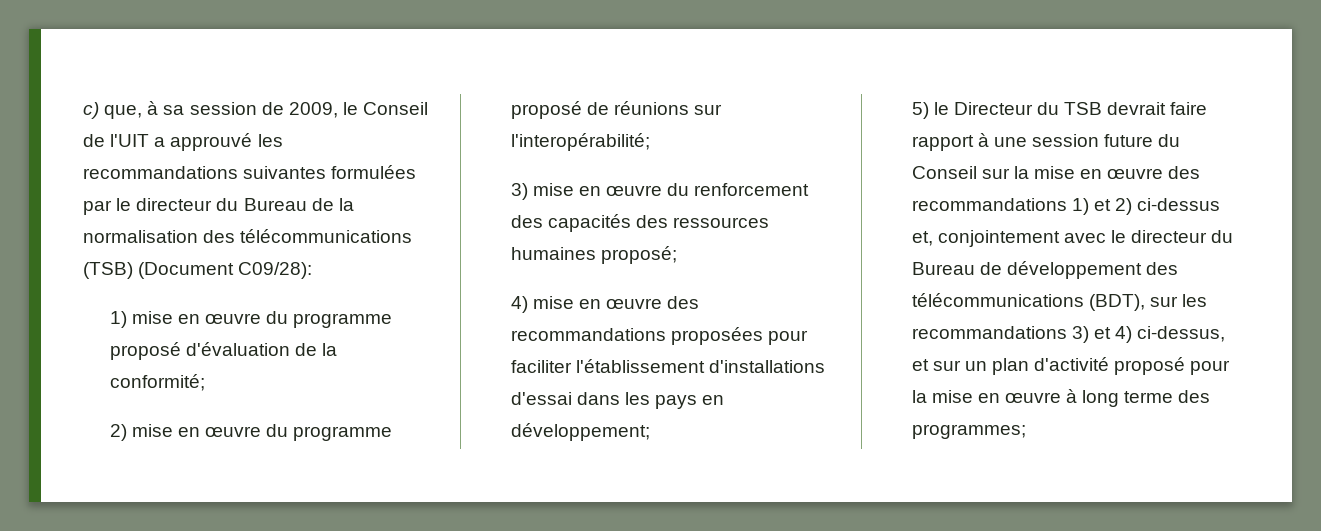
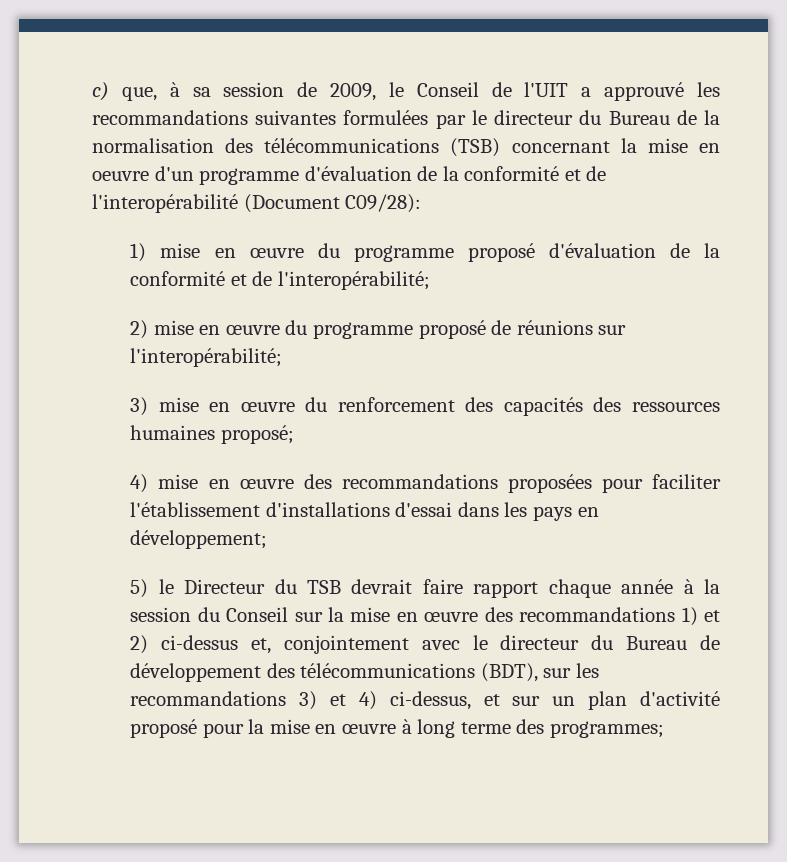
- c) que, à sa session de 2009, le Conseil de l'UIT a approuvé les recommandations suivantes formulées par le directeur du Bureau de la normalisation des télécommunications (TSB) (Document C09/28):
+ c) que, à sa session de 2009, le Conseil de l'UIT a approuvé les recommandations suivantes formulées par le directeur du Bureau de la normalisation des télécommunications (TSB) concernant la mise en oeuvre d'un programme d'évaluation de la conformité et de l'interopérabilité (Document C09/28):
- 1) mise en œuvre du programme proposé d'évaluation de la conformité;
+ 1) mise en œuvre du programme proposé d'évaluation de la conformité et de l'interopérabilité;
- 5) le Directeur du TSB devrait faire rapport à une session future du Conseil sur la mise en œuvre des recommandations 1) et 2) ci-dessus et, conjointement avec le directeur du Bureau de développement des télécommunications (BDT), sur les recommandations 3) et 4) ci-dessus, et sur un plan d'activité proposé pour la mise en œuvre à long terme des programmes;
+ 5) le Directeur du TSB devrait faire rapport chaque année à la session du Conseil sur la mise en œuvre des recommandations 1) et 2) ci-dessus et, conjointement avec le directeur du Bureau de développement des télécommunications (BDT), sur les recommandations 3) et 4) ci-dessus, et sur un plan d'activité proposé pour la mise en œuvre à long terme des programmes;

